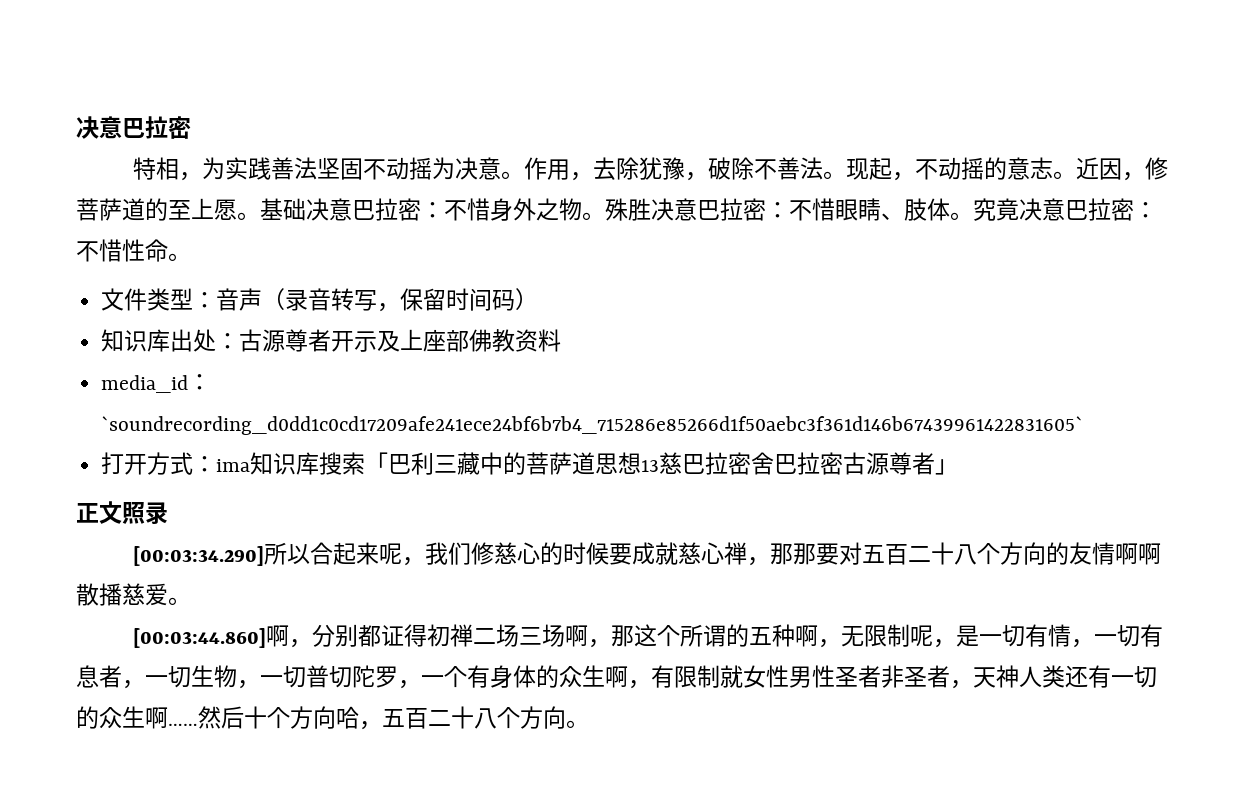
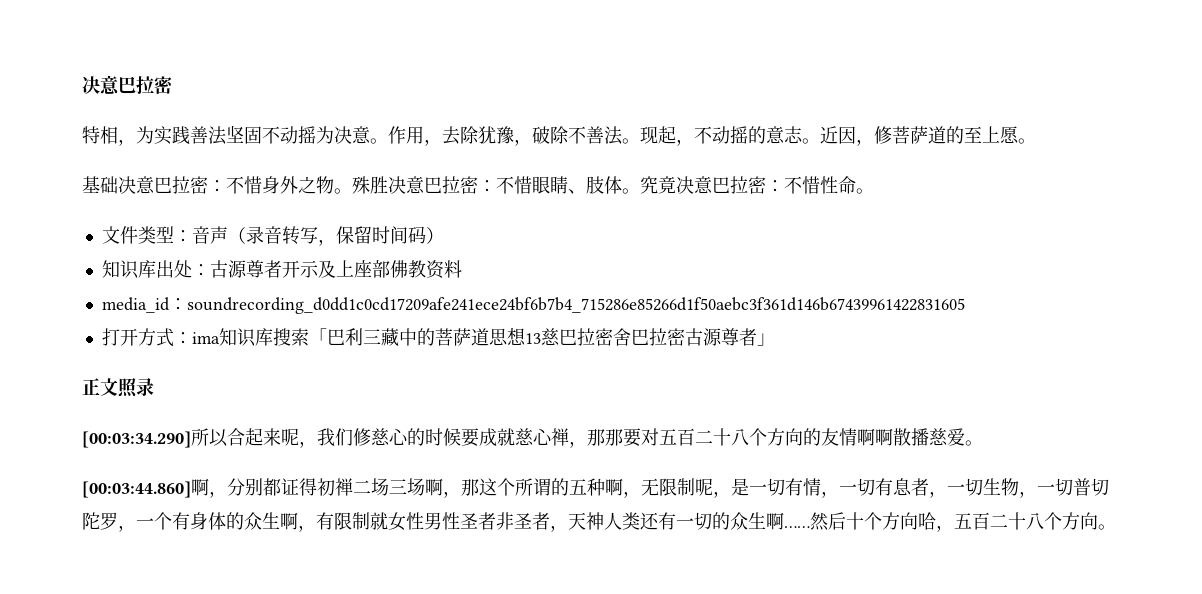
- 近因，修菩萨道的至上愿。基础决意巴拉密：不惜身外之物。
+ 近因，修菩萨道的至上愿。
+ 基础决意巴拉密：不惜身外之物。
- media_id：`soundrecording_d0dd1c0cd17209afe241ece24bf6b7b4_715286e85266d1f50aebc3f361d146b67439961422831605`
+ media_id：soundrecording_d0dd1c0cd17209afe241ece24bf6b7b4_715286e85266d1f50aebc3f361d146b67439961422831605

